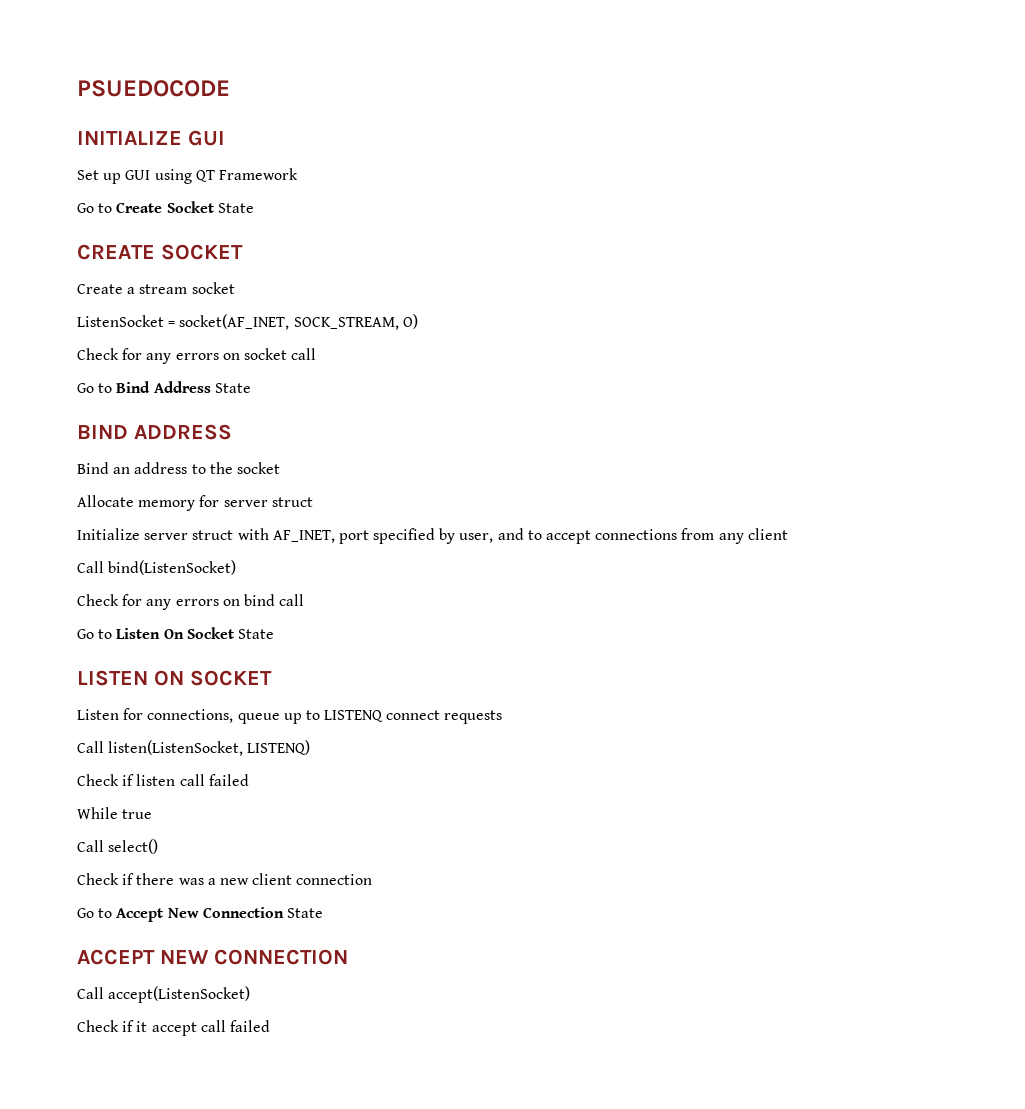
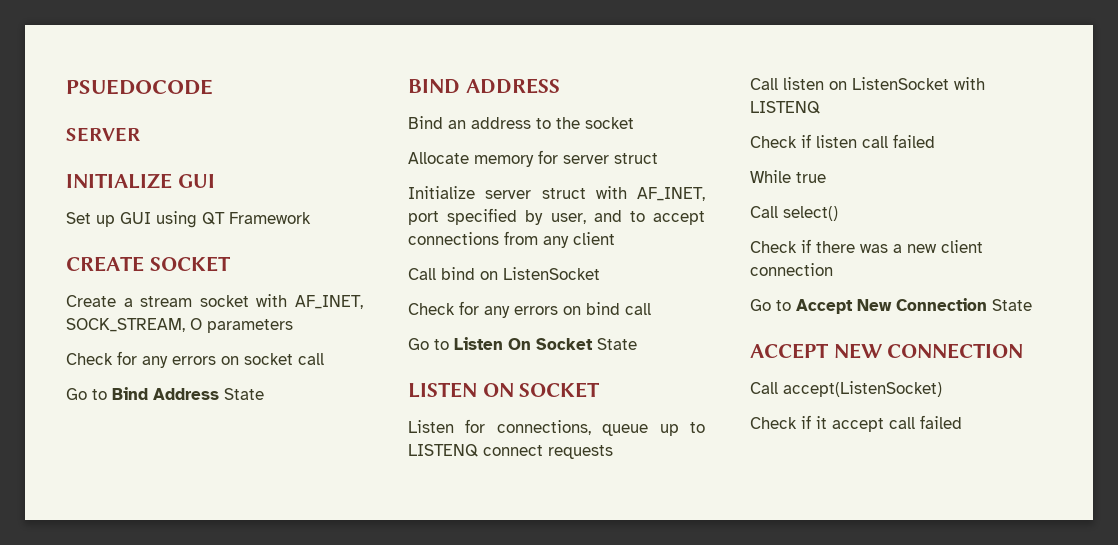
+ SERVER
- Go to Create Socket State
- Create a stream socket
- ListenSocket = socket(AF_INET, SOCK_STREAM, O)
+ Create a stream socket with AF_INET, SOCK_STREAM, O parameters
- Call bind(ListenSocket)
+ Call bind on ListenSocket
- Call listen(ListenSocket, LISTENQ)
+ Call listen on ListenSocket with LISTENQ

